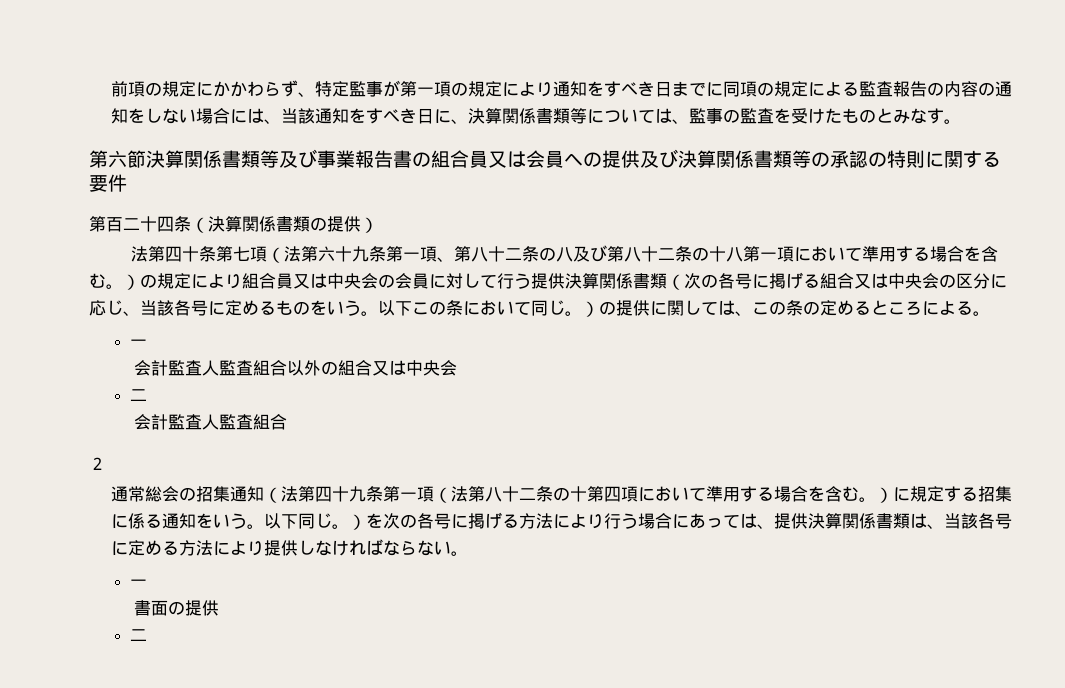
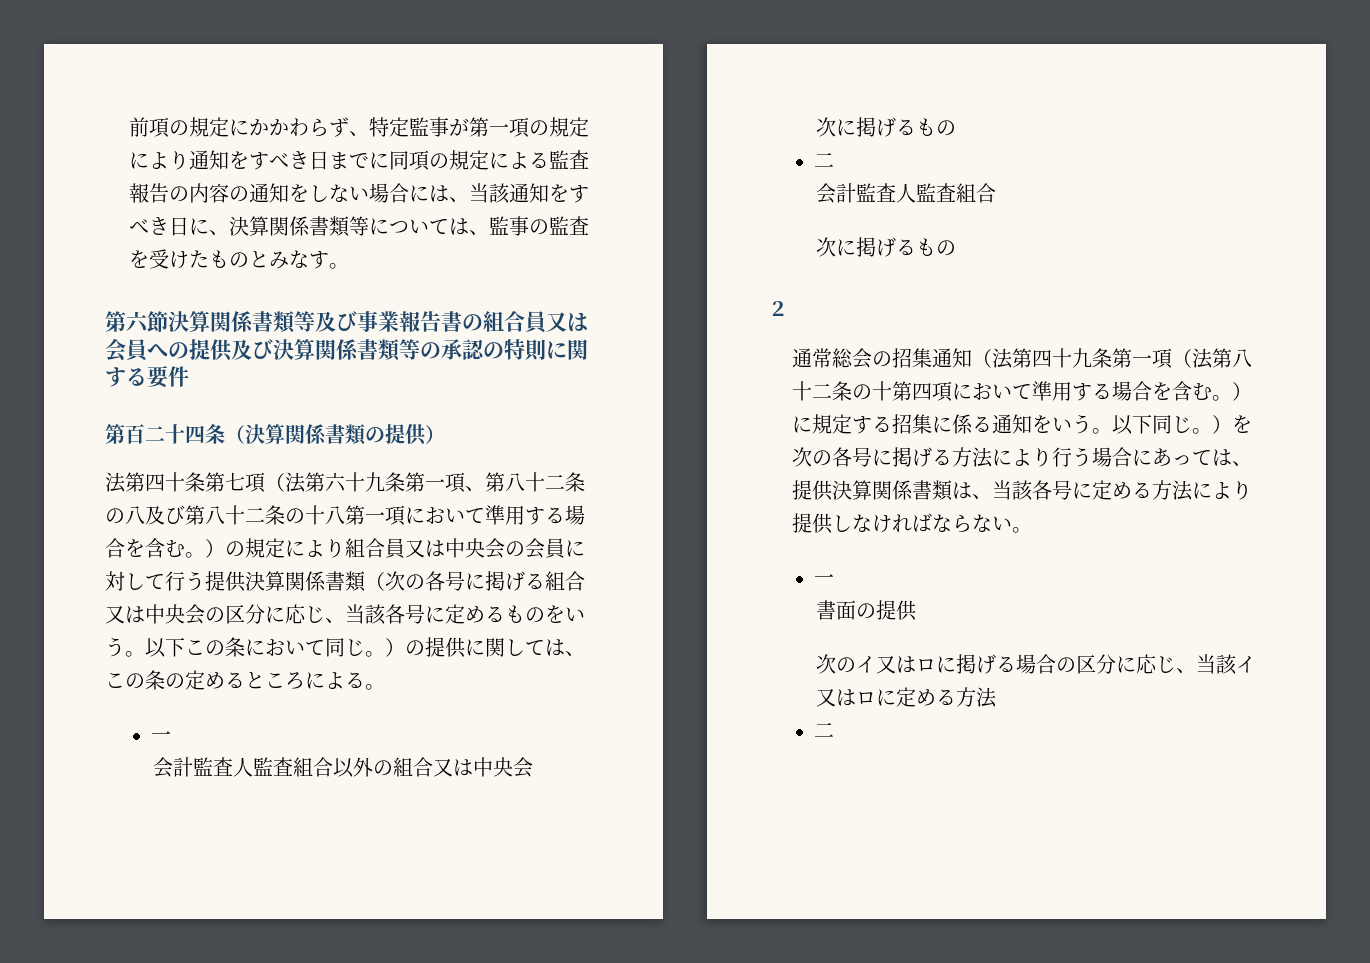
  会計監査人監査組合以外の組合又は中央会
+ 次に掲げるもの
  二
  会計監査人監査組合
+ 次に掲げるもの
+ 次のイ又はロに掲げる場合の区分に応じ、当該イ又はロに定める方法

